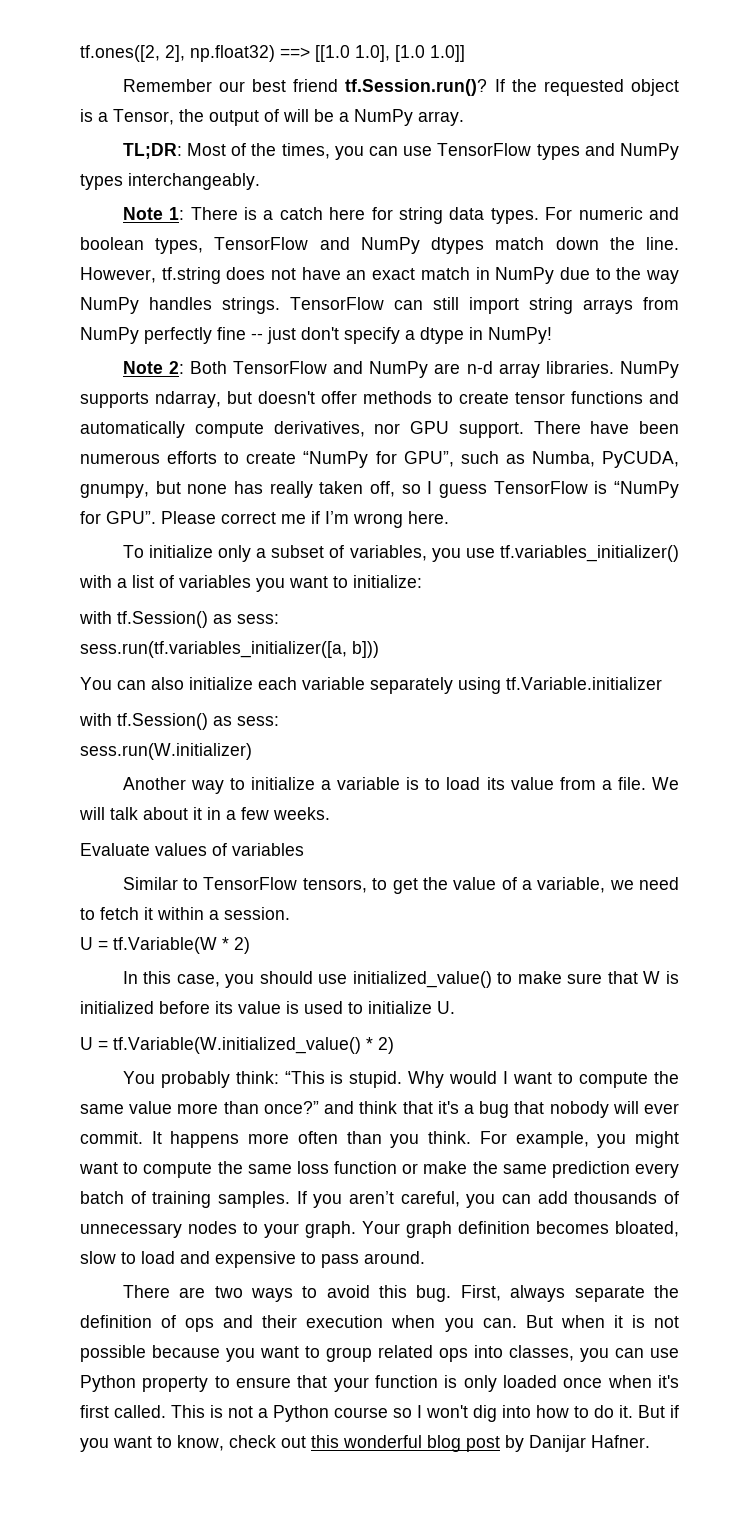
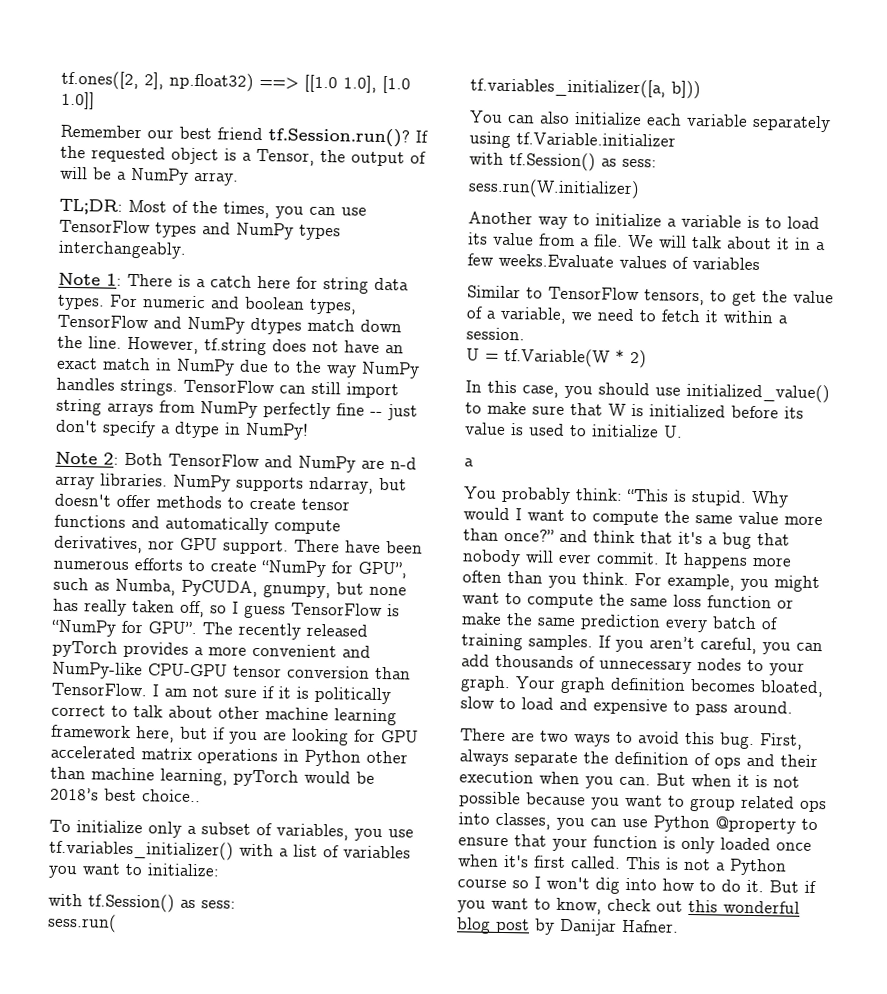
- Please correct me if I’m wrong here.
+ The recently released pyTorch provides a more convenient and NumPy-like CPU-GPU tensor conversion than TensorFlow. I am not sure if it is politically correct to talk about other machine learning framework here, but if you are looking for GPU accelerated matrix operations in Python other than machine learning, pyTorch would be 2018’s best choice..
- sess.run(tf.variables_initializer([a, b]))
+ sess.run(
+ tf.variables_initializer([a, b]))
- We will talk about it in a few weeks.
- Evaluate values of variables
+ We will talk about it in a few weeks.Evaluate values of variables
  In this case, you should use initialized_value() to make sure that W is initialized before its value is used to initialize U.
- U = tf.Variable(W.initialized_value() * 2)
+ a
- But when it is not possible because you want to group related ops into classes, you can use Python property to ensure that your function is only loaded once when it's first called.
+ But when it is not possible because you want to group related ops into classes, you can use Python @property to ensure that your function is only loaded once when it's first called.

